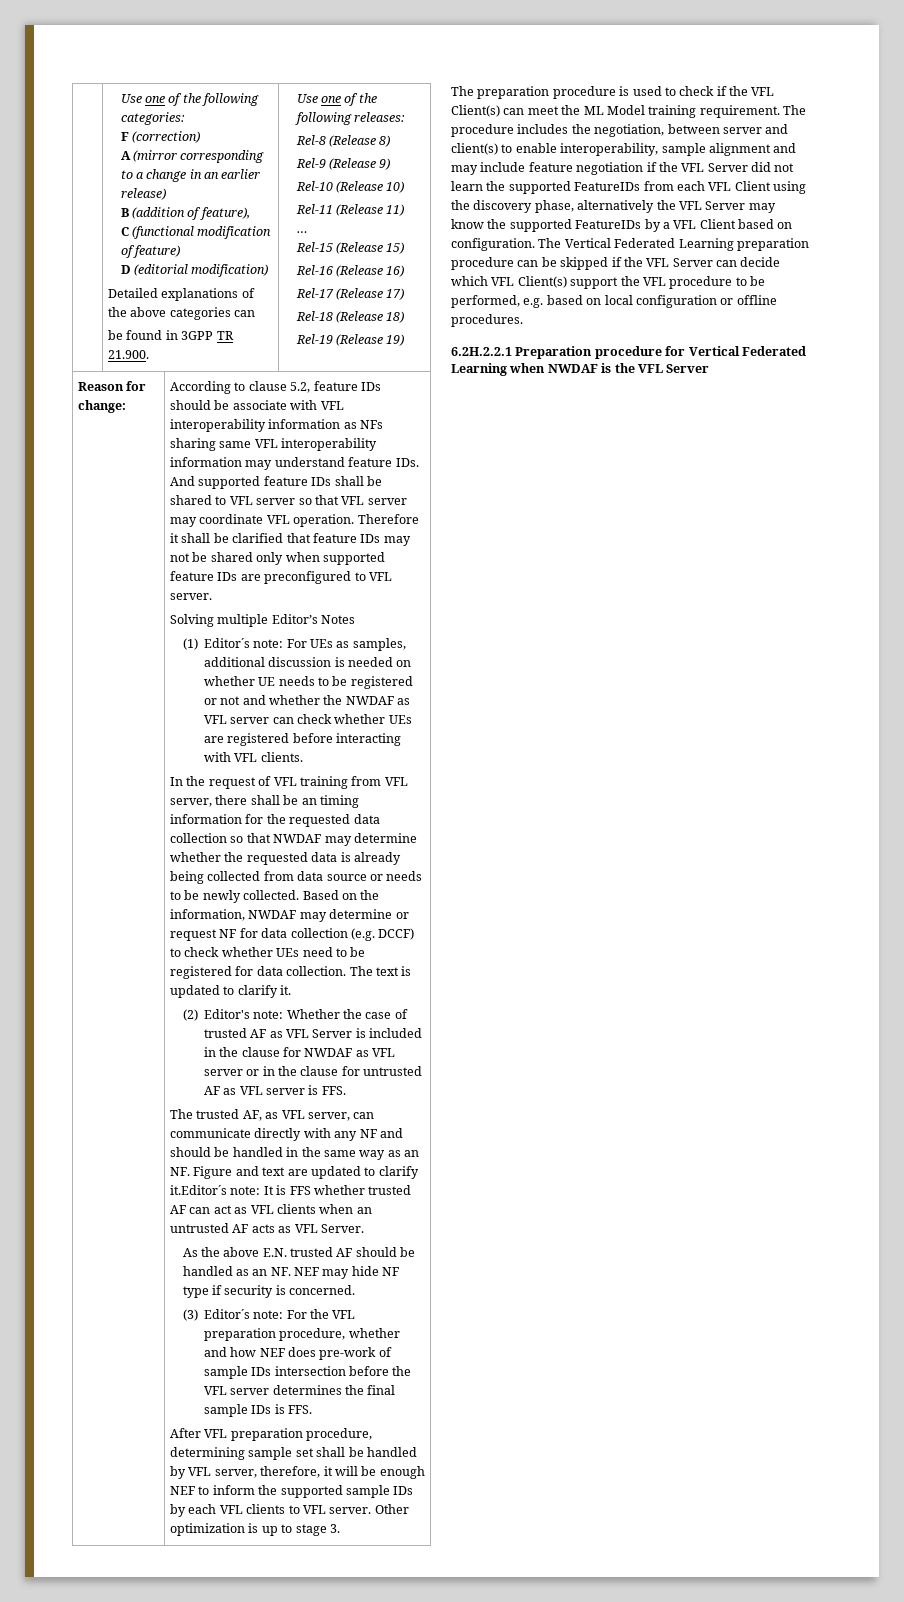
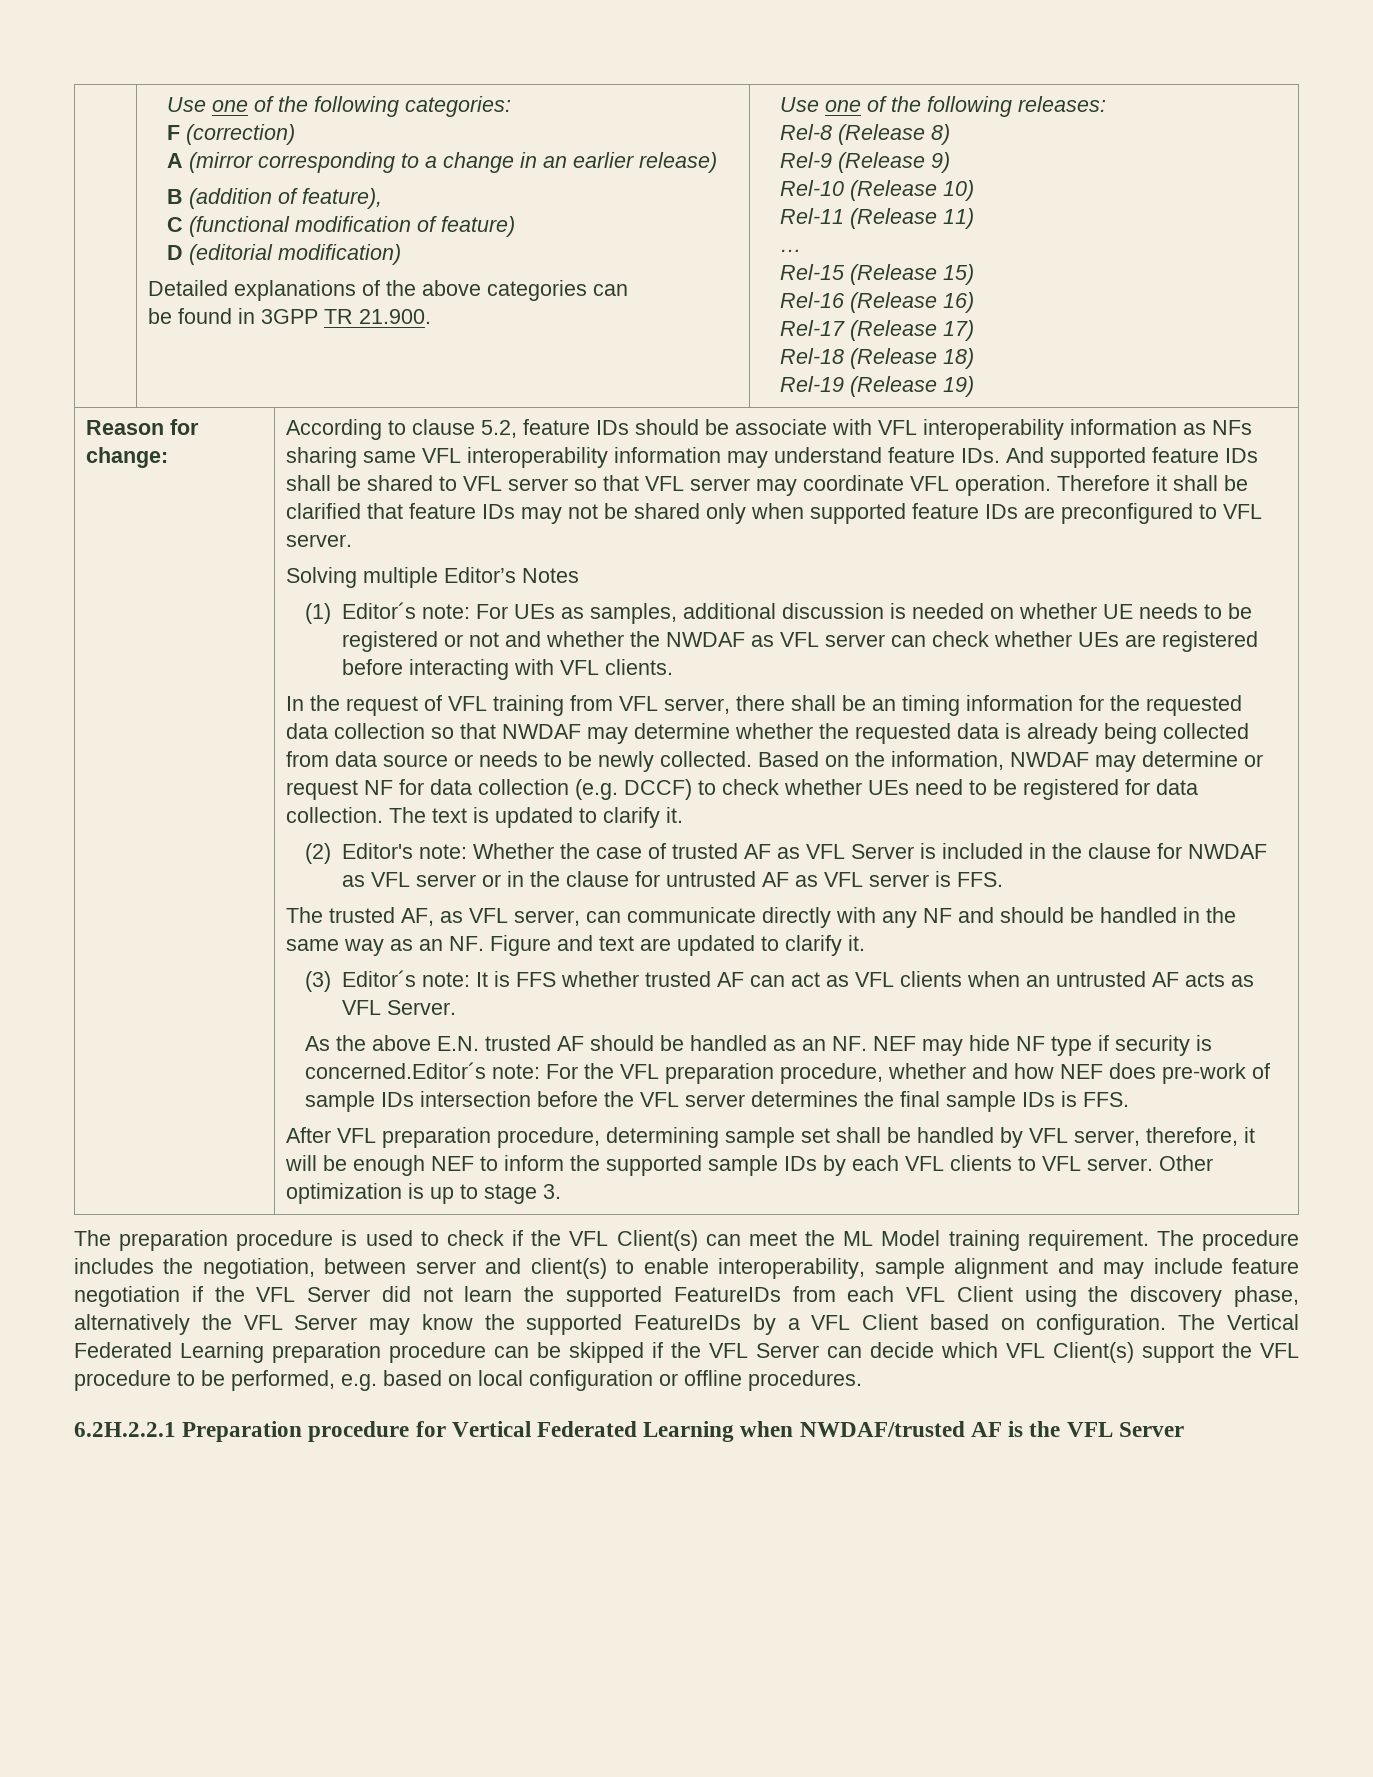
- The trusted AF, as VFL server, can communicate directly with any NF and should be handled in the same way as an NF. Figure and text are updated to clarify it.Editor´s note: It is FFS whether trusted AF can act as VFL clients when an untrusted AF acts as VFL Server.
+ The trusted AF, as VFL server, can communicate directly with any NF and should be handled in the same way as an NF. Figure and text are updated to clarify it.
+ (3) Editor´s note: It is FFS whether trusted AF can act as VFL clients when an untrusted AF acts as VFL Server.
- As the above E.N. trusted AF should be handled as an NF. NEF may hide NF type if security is concerned.
- (3) Editor´s note: For the VFL preparation procedure, whether and how NEF does pre-work of sample IDs intersection before the VFL server determines the final sample IDs is FFS.
+ As the above E.N. trusted AF should be handled as an NF. NEF may hide NF type if security is concerned.Editor´s note: For the VFL preparation procedure, whether and how NEF does pre-work of sample IDs intersection before the VFL server determines the final sample IDs is FFS.
- 6.2H.2.2.1 Preparation procedure for Vertical Federated Learning when NWDAF is the VFL Server
+ 6.2H.2.2.1 Preparation procedure for Vertical Federated Learning when NWDAF/trusted AF is the VFL Server

